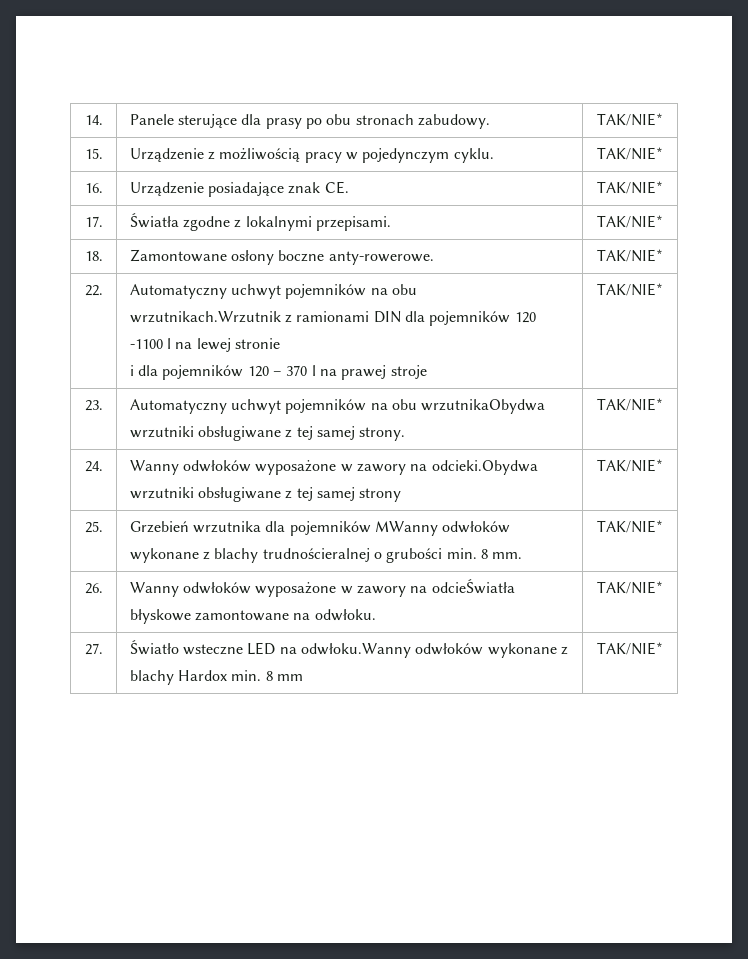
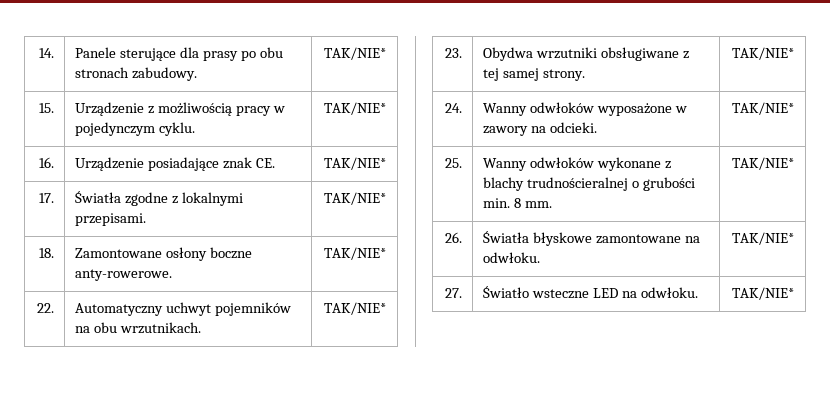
- 22. | Automatyczny uchwyt pojemników na obu wrzutnikach.Wrzutnik z ramionami DIN dla pojemników 120 -1100 l na lewej stronie
- i dla pojemników 120 – 370 l na prawej stroje | TAK/NIE*
- 23. | Automatyczny uchwyt pojemników na obu wrzutnikaObydwa wrzutniki obsługiwane z tej samej strony. | TAK/NIE*
+ 22. | Automatyczny uchwyt pojemników na obu wrzutnikach. | TAK/NIE*
+ 23. | Obydwa wrzutniki obsługiwane z tej samej strony. | TAK/NIE*
- 24. | Wanny odwłoków wyposażone w zawory na odcieki.Obydwa wrzutniki obsługiwane z tej samej strony | TAK/NIE*
- 25. | Grzebień wrzutnika dla pojemników MWanny odwłoków wykonane z blachy trudnościeralnej o grubości min. 8 mm. | TAK/NIE*
+ 24. | Wanny odwłoków wyposażone w zawory na odcieki. | TAK/NIE*
+ 25. | Wanny odwłoków wykonane z blachy trudnościeralnej o grubości min. 8 mm. | TAK/NIE*
- 26. | Wanny odwłoków wyposażone w zawory na odcieŚwiatła błyskowe zamontowane na odwłoku. | TAK/NIE*
+ 26. | Światła błyskowe zamontowane na odwłoku. | TAK/NIE*
- 27. | Światło wsteczne LED na odwłoku.Wanny odwłoków wykonane z blachy Hardox min. 8 mm | TAK/NIE*
+ 27. | Światło wsteczne LED na odwłoku. | TAK/NIE*

